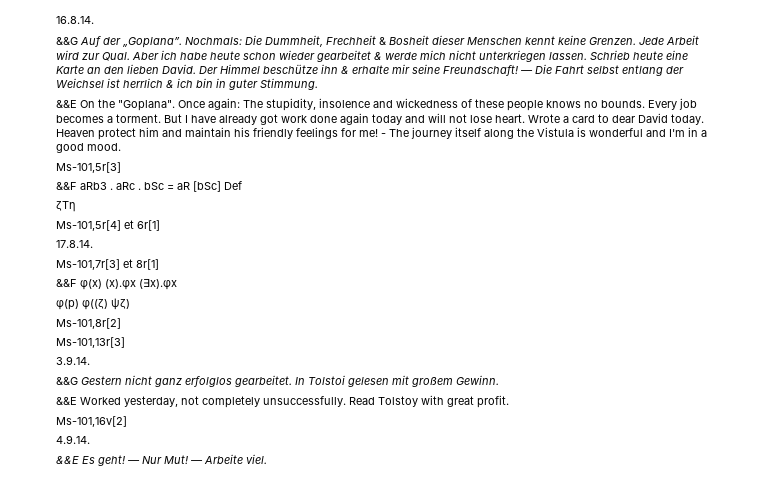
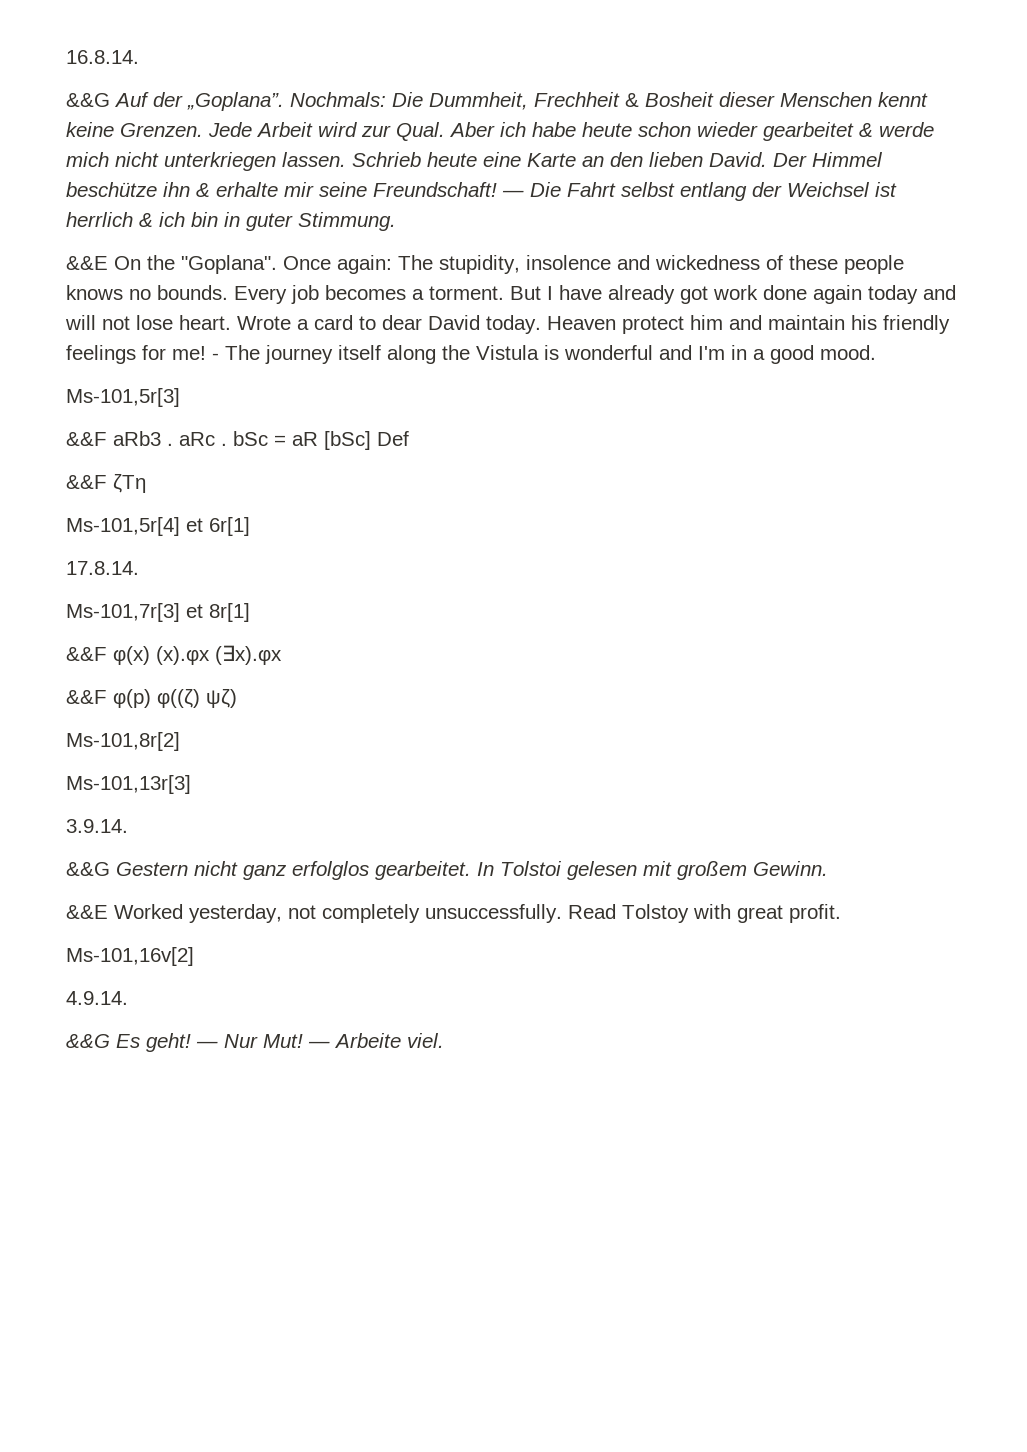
- ζTη
+ &&F ζTη
- φ(p) φ((ζ) ψζ)
+ &&F φ(p) φ((ζ) ψζ)
- &&E Es geht!
+ &&G Es geht!

